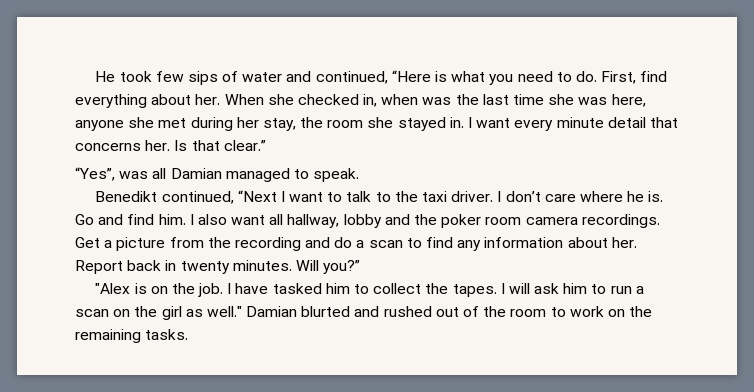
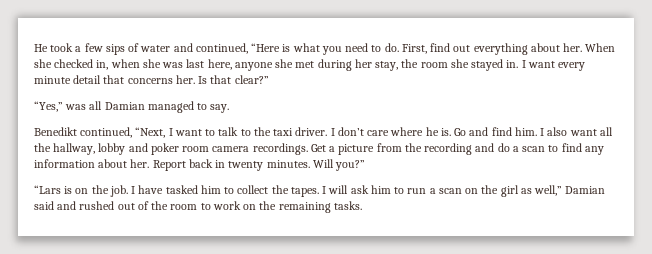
- He took few sips of water and continued, “Here is what you need to do.
+ He took a few sips of water and continued, “Here is what you need to do.
- First, find everything about her.
+ First, find out everything about her.
- When she checked in, when was the last time she was here, anyone she met during her stay, the room she stayed in.
+ When she checked in, when she was last here, anyone she met during her stay, the room she stayed in.
- Is that clear.”
- “Yes”, was all Damian managed to speak.
+ Is that clear?”
+ “Yes,” was all Damian managed to say.
- Benedikt continued, “Next I want to talk to the taxi driver.
+ Benedikt continued, “Next, I want to talk to the taxi driver.
- I also want all hallway, lobby and the poker room camera recordings.
+ I also want all the hallway, lobby and poker room camera recordings.
- "Alex is on the job.
+ “Lars is on the job.
- I will ask him to run a scan on the girl as well." Damian blurted and rushed out of the room to work on the remaining tasks.
+ I will ask him to run a scan on the girl as well,” Damian said and rushed out of the room to work on the remaining tasks.

